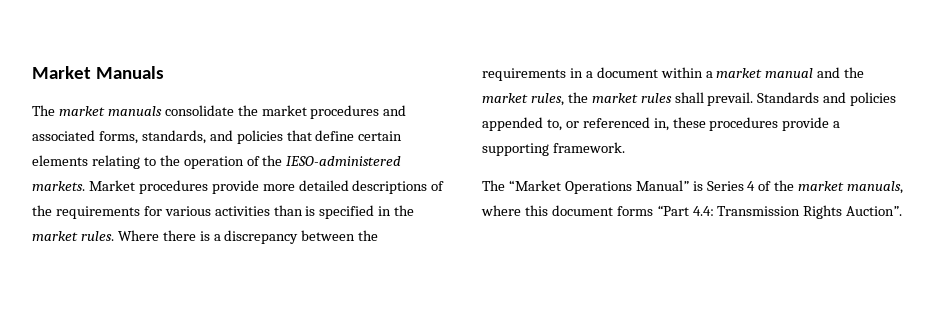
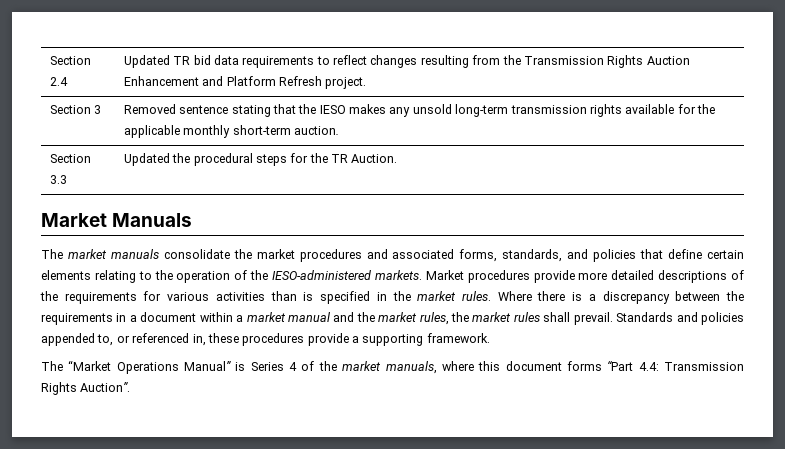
+ Section 2.4 | Updated TR bid data requirements to reflect changes resulting from the Transmission Rights Auction Enhancement and Platform Refresh project.
+ Section 3 | Removed sentence stating that the IESO makes any unsold long-term transmission rights available for the applicable monthly short-term auction.
+ Section 3.3 | Updated the procedural steps for the TR Auction.

